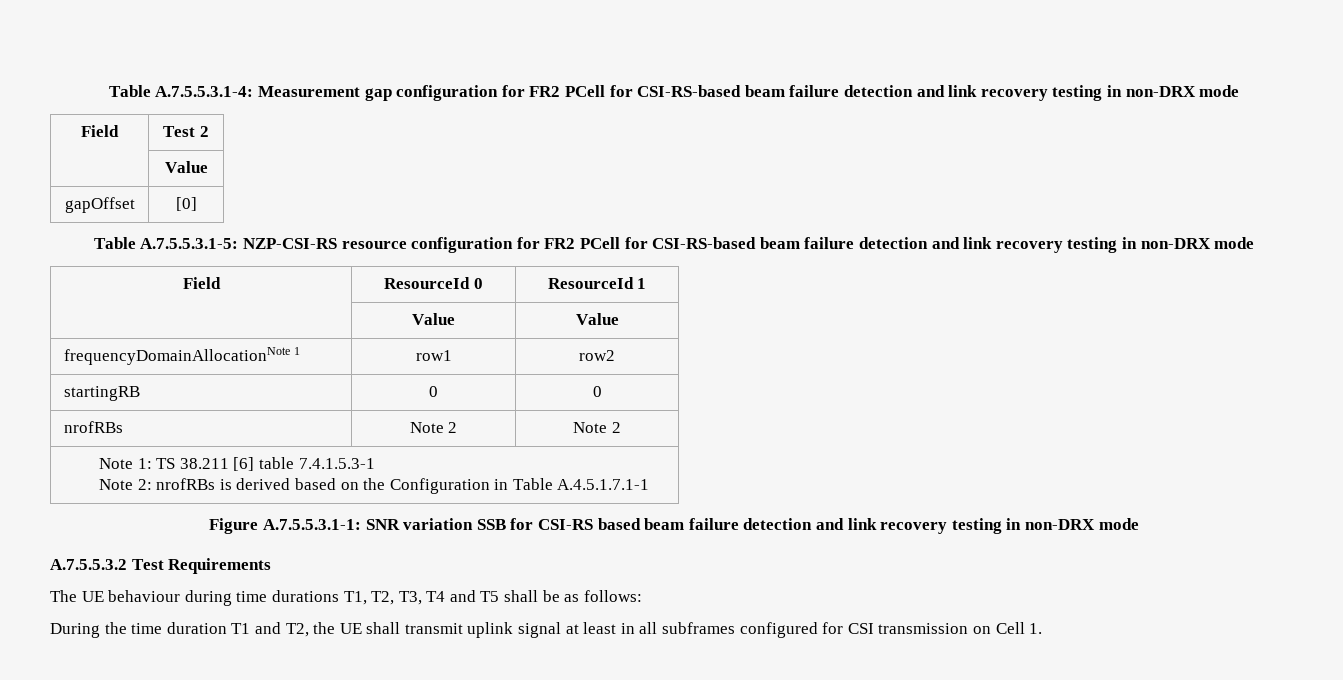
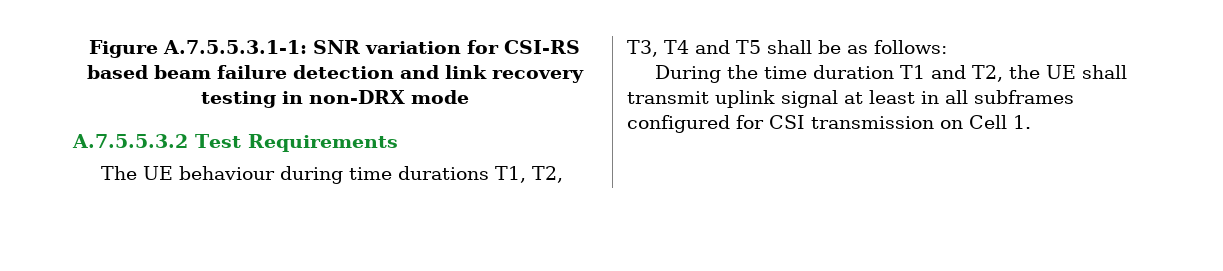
- Table A.7.5.5.3.1-4: Measurement gap configuration for FR2 PCell for CSI-RS-based beam failure detection and link recovery testing in non-DRX mode
- Field | Test 2
- | Value
- gapOffset | [0]
- Table A.7.5.5.3.1-5: NZP-CSI-RS resource configuration for FR2 PCell for CSI-RS-based beam failure detection and link recovery testing in non-DRX mode
- Field | ResourceId 0 | ResourceId 1
- | Value | Value
- frequencyDomainAllocationNote 1 | row1 | row2
- startingRB | 0 | 0
- nrofRBs | Note 2 | Note 2
- Note 1: TS 38.211 [6] table 7.4.1.5.3-1
- Note 2: nrofRBs is derived based on the Configuration in Table A.4.5.1.7.1-1
- Figure A.7.5.5.3.1-1: SNR variation SSB for CSI-RS based beam failure detection and link recovery testing in non-DRX mode
+ Figure A.7.5.5.3.1-1: SNR variation for CSI-RS based beam failure detection and link recovery testing in non-DRX mode

